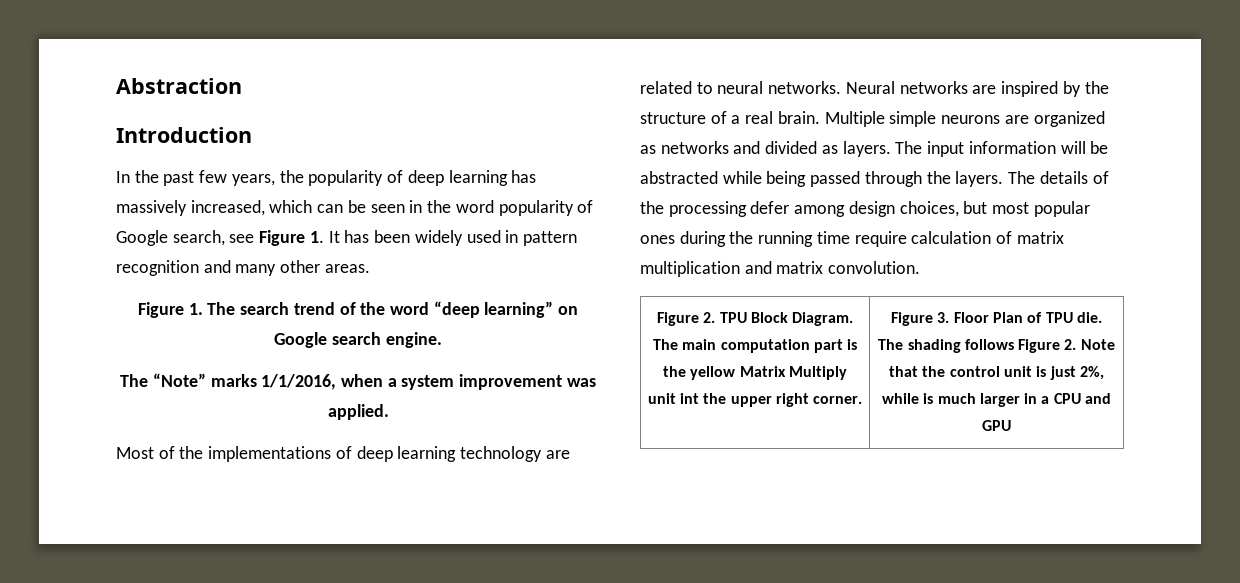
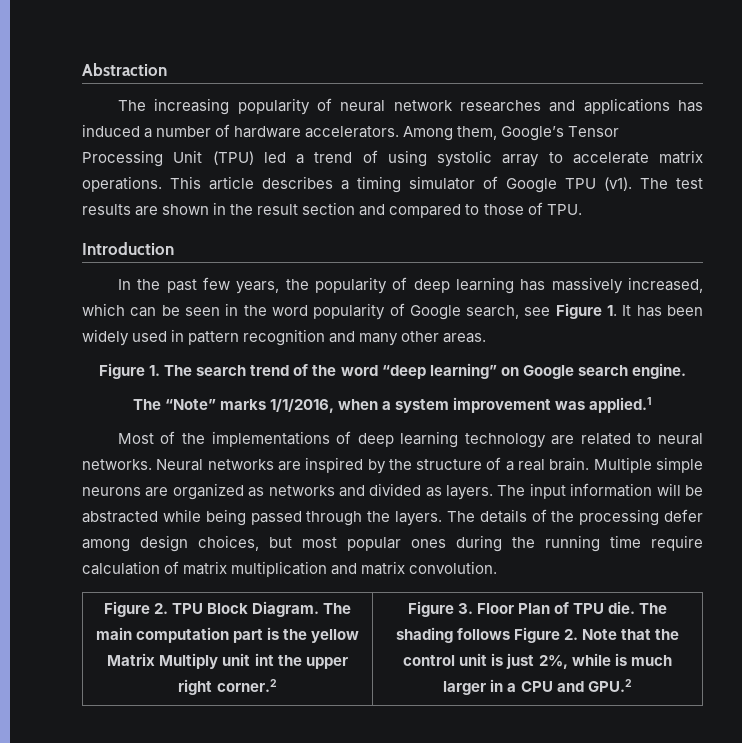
+ The increasing popularity of neural network researches and applications has induced a number of hardware accelerators. Among them, Google’s Tensor Processing Unit (TPU) led a trend of using systolic array to accelerate matrix operations. This article describes a timing simulator of Google TPU (v1). The test results are shown in the result section and compared to those of TPU.
- The “Note” marks 1/1/2016, when a system improvement was applied.
+ The “Note” marks 1/1/2016, when a system improvement was applied.1
- The main computation part is the yellow Matrix Multiply unit int the upper right corner.
+ The main computation part is the yellow Matrix Multiply unit int the upper right corner.2
- The shading follows Figure 2. Note that the control unit is just 2%, while is much larger in a CPU and GPU
+ The shading follows Figure 2. Note that the control unit is just 2%, while is much larger in a CPU and GPU.2

